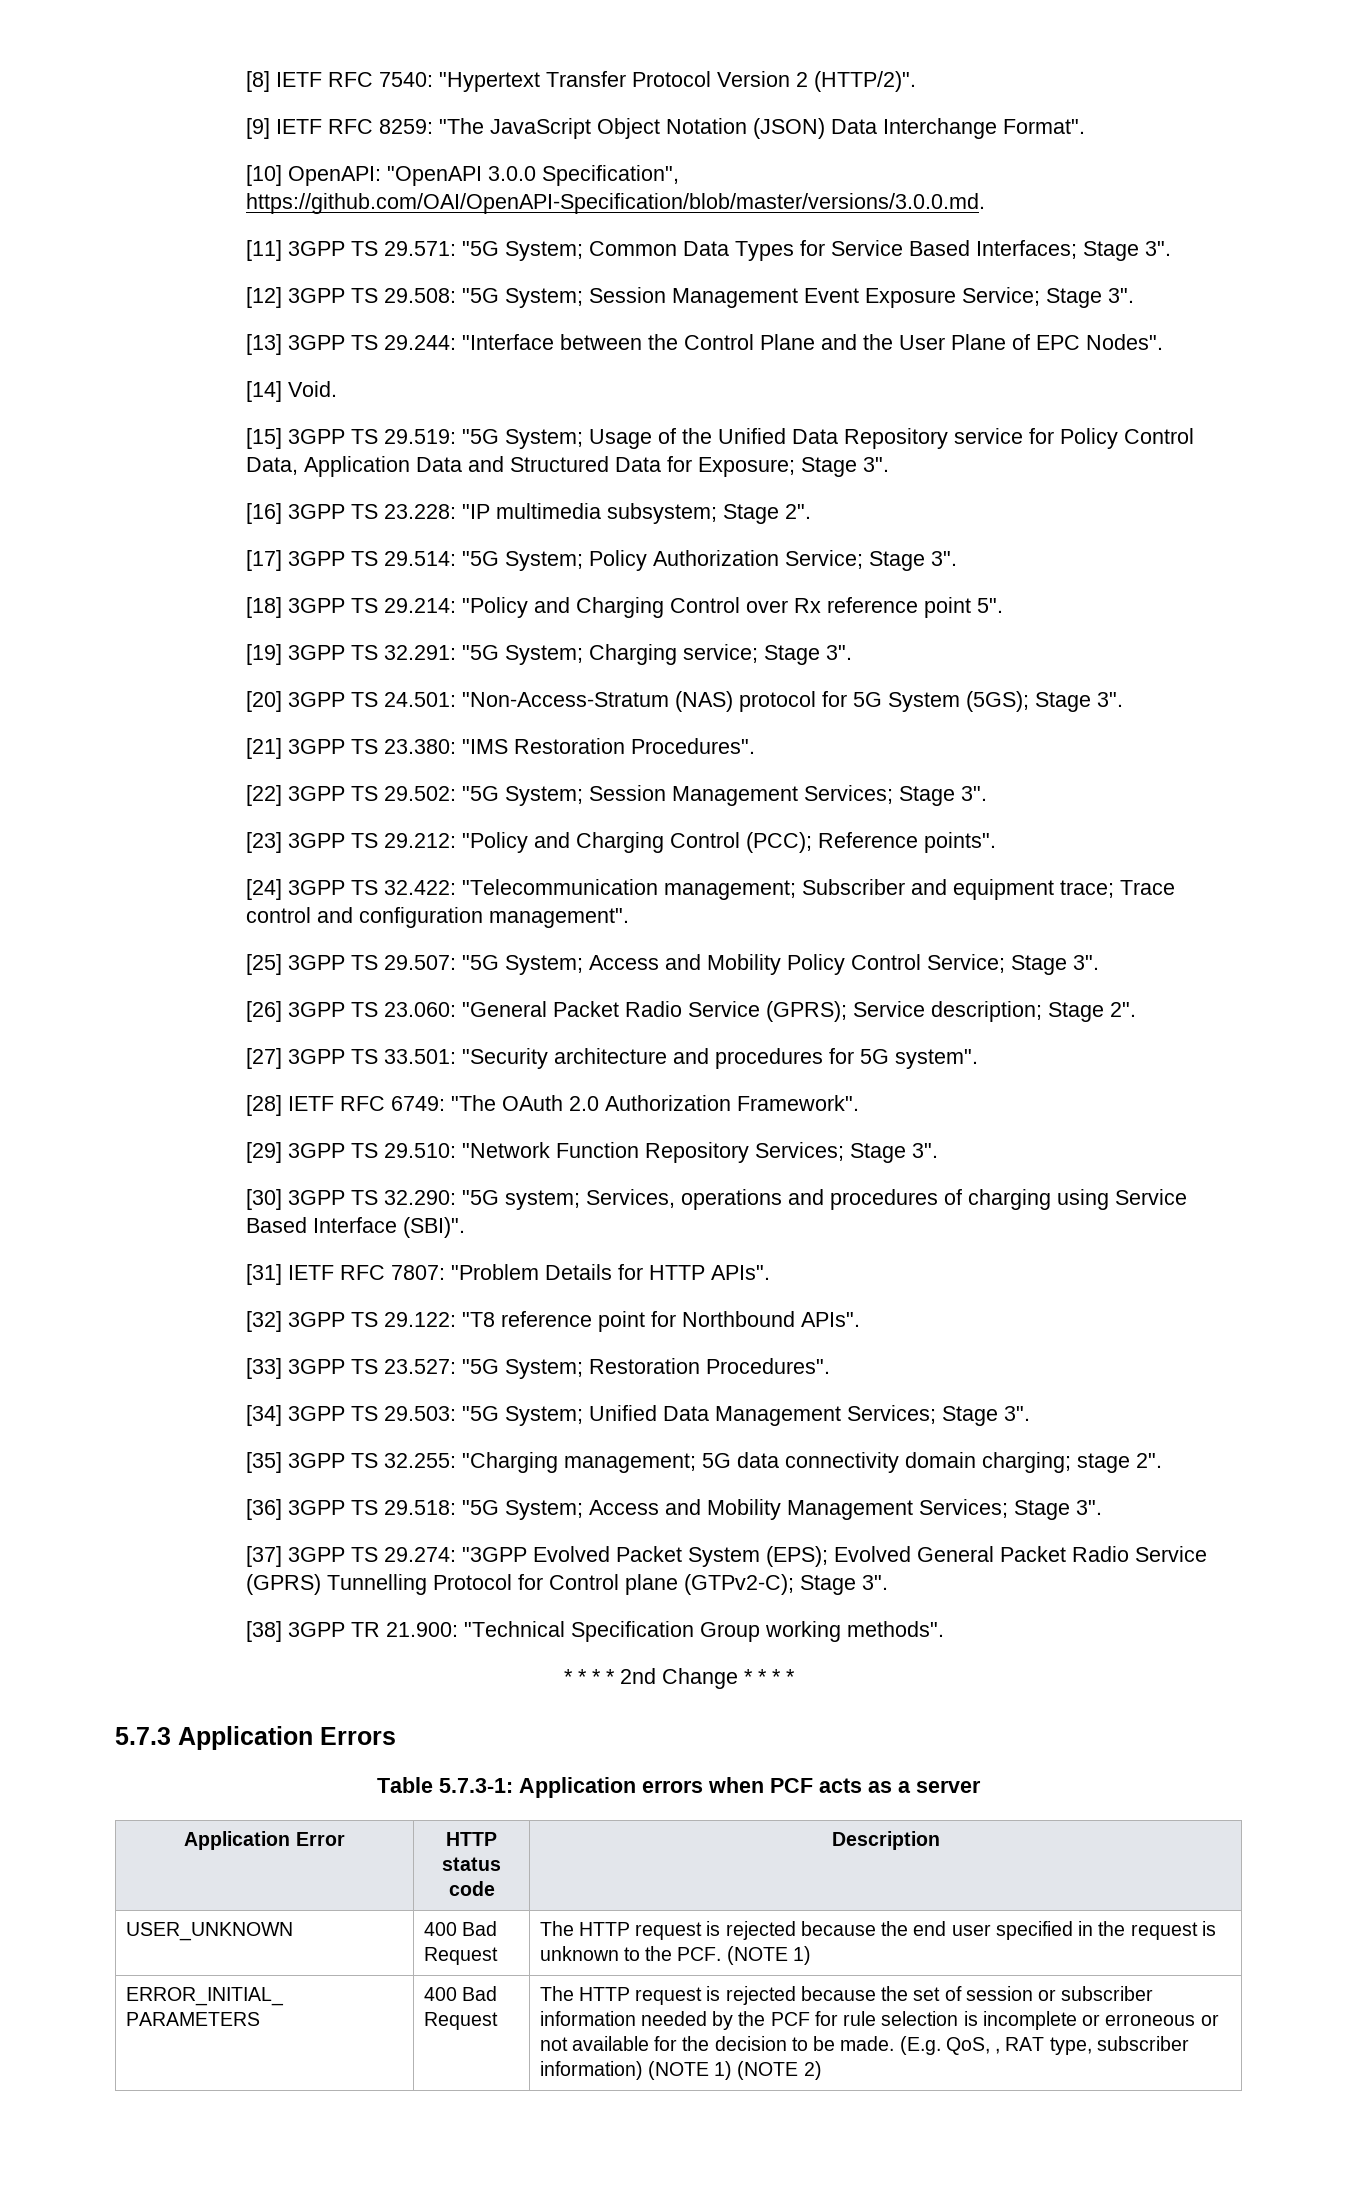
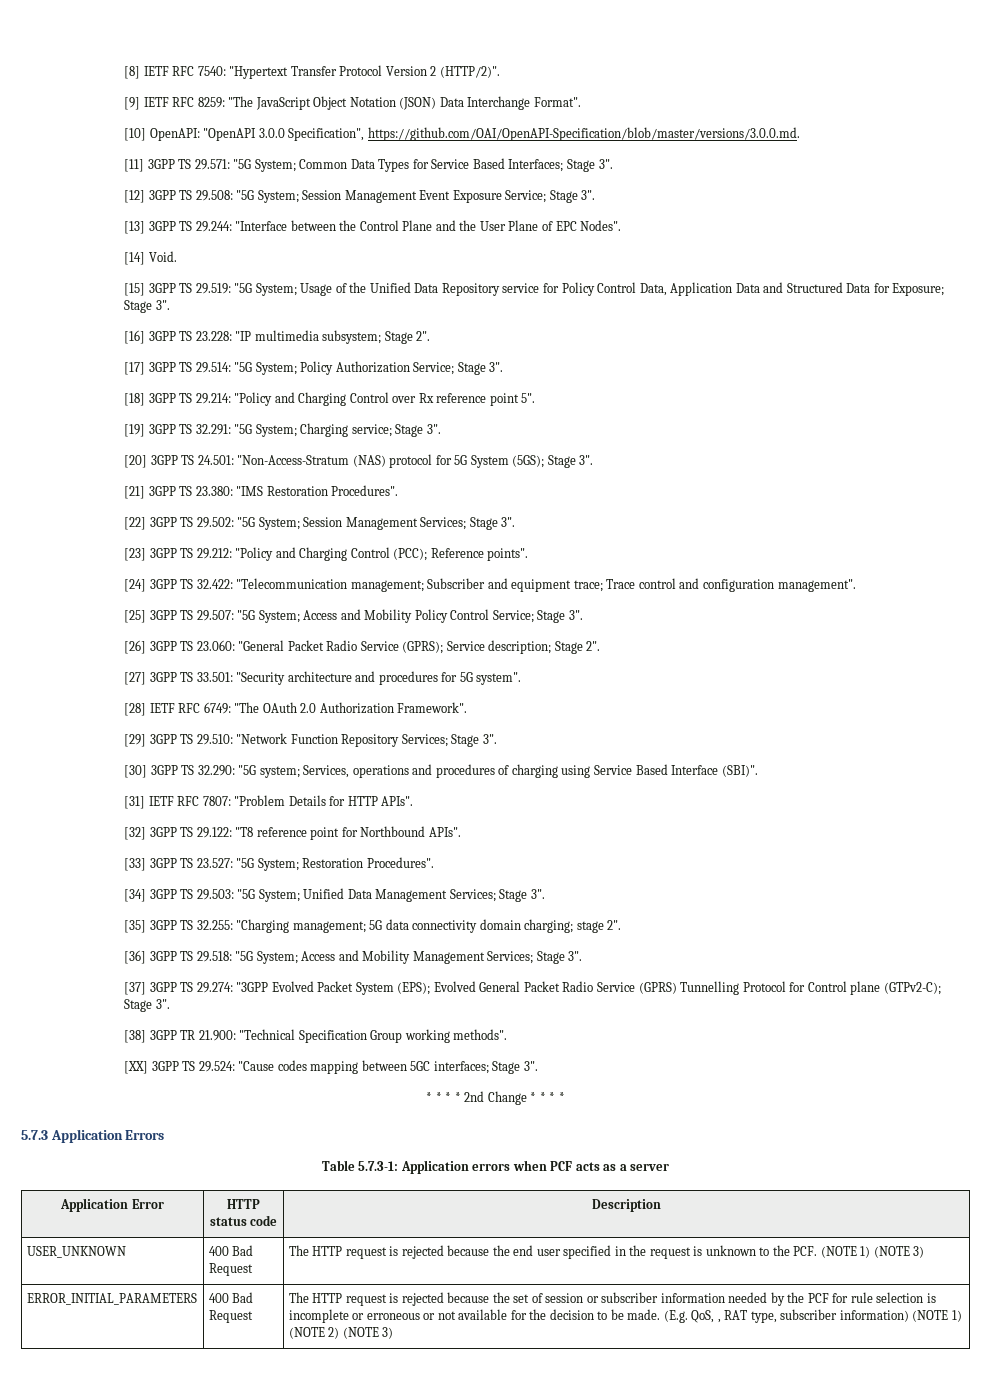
+ [XX] 3GPP TS 29.524: "Cause codes mapping between 5GC interfaces; Stage 3".
- USER_UNKNOWN | 400 Bad Request | The HTTP request is rejected because the end user specified in the request is unknown to the PCF. (NOTE 1)
+ USER_UNKNOWN | 400 Bad Request | The HTTP request is rejected because the end user specified in the request is unknown to the PCF. (NOTE 1) (NOTE 3)
- (E.g. QoS, , RAT type, subscriber information) (NOTE 1) (NOTE 2)
+ (E.g. QoS, , RAT type, subscriber information) (NOTE 1) (NOTE 2) (NOTE 3)

